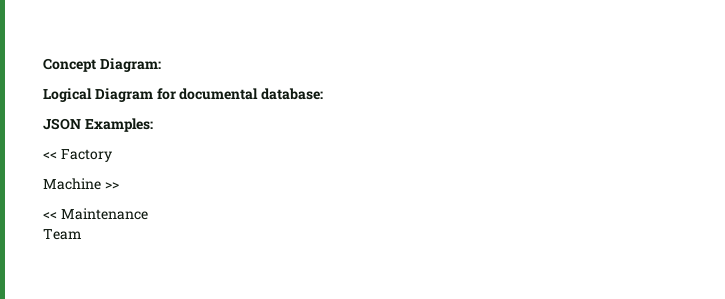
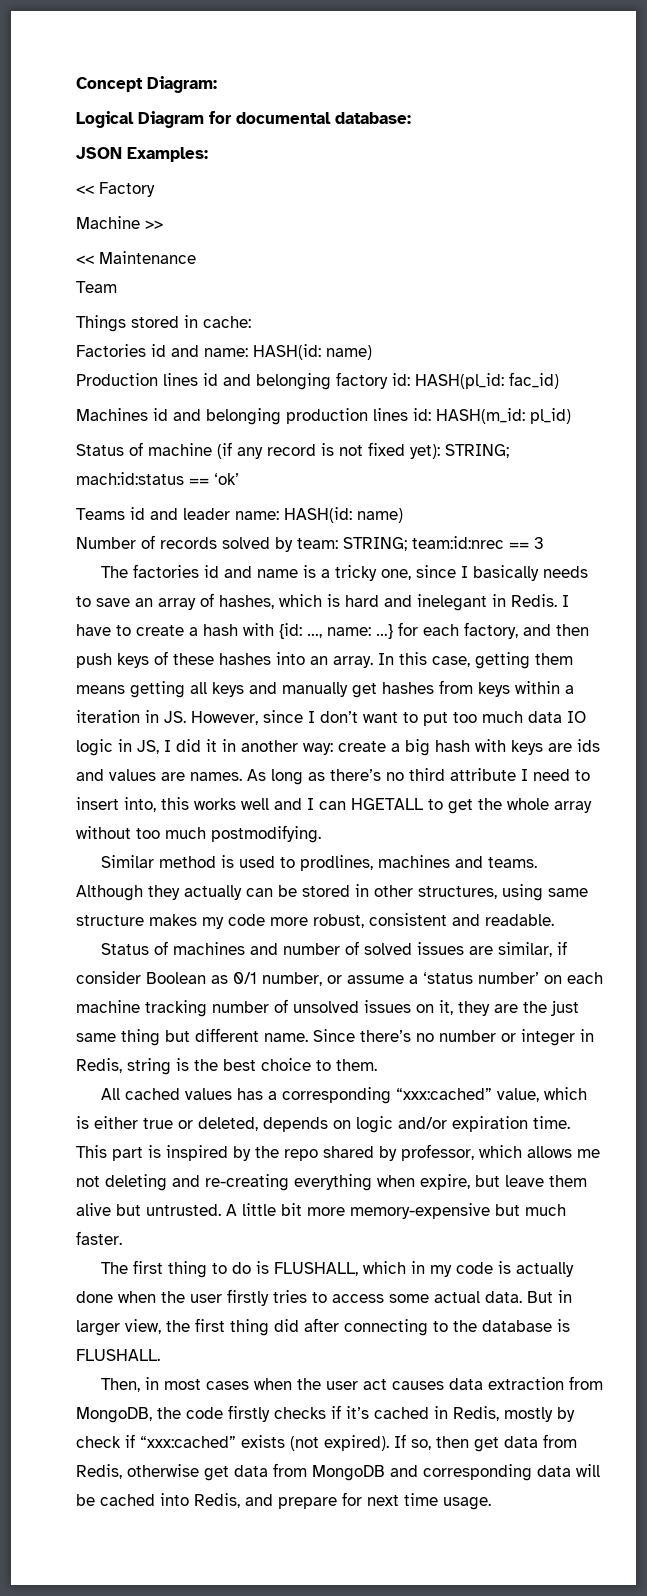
+ Things stored in cache:
+ Factories id and name: HASH(id: name)
+ Production lines id and belonging factory id: HASH(pl_id: fac_id)
+ Machines id and belonging production lines id: HASH(m_id: pl_id)
+ Status of machine (if any record is not fixed yet): STRING; mach:id:status == ‘ok’
+ Teams id and leader name: HASH(id: name)
+ Number of records solved by team: STRING; team:id:nrec == 3
+ The factories id and name is a tricky one, since I basically needs to save an array of hashes, which is hard and inelegant in Redis. I have to create a hash with {id: …, name: …} for each factory, and then push keys of these hashes into an array. In this case, getting them means getting all keys and manually get hashes from keys within a iteration in JS. However, since I don’t want to put too much data IO logic in JS, I did it in another way: create a big hash with keys are ids and values are names. As long as there’s no third attribute I need to insert into, this works well and I can HGETALL to get the whole array without too much postmodifying.
+ Similar method is used to prodlines, machines and teams. Although they actually can be stored in other structures, using same structure makes my code more robust, consistent and readable.
+ Status of machines and number of solved issues are similar, if consider Boolean as 0/1 number, or assume a ‘status number’ on each machine tracking number of unsolved issues on it, they are the just same thing but different name. Since there’s no number or integer in Redis, string is the best choice to them.
+ All cached values has a corresponding “xxx:cached” value, which is either true or deleted, depends on logic and/or expiration time. This part is inspired by the repo shared by professor, which allows me not deleting and re-creating everything when expire, but leave them alive but untrusted. A little bit more memory-expensive but much faster.
+ The first thing to do is FLUSHALL, which in my code is actually done when the user firstly tries to access some actual data. But in larger view, the first thing did after connecting to the database is FLUSHALL.
+ Then, in most cases when the user act causes data extraction from MongoDB, the code firstly checks if it’s cached in Redis, mostly by check if “xxx:cached” exists (not expired). If so, then get data from Redis, otherwise get data from MongoDB and corresponding data will be cached into Redis, and prepare for next time usage.

